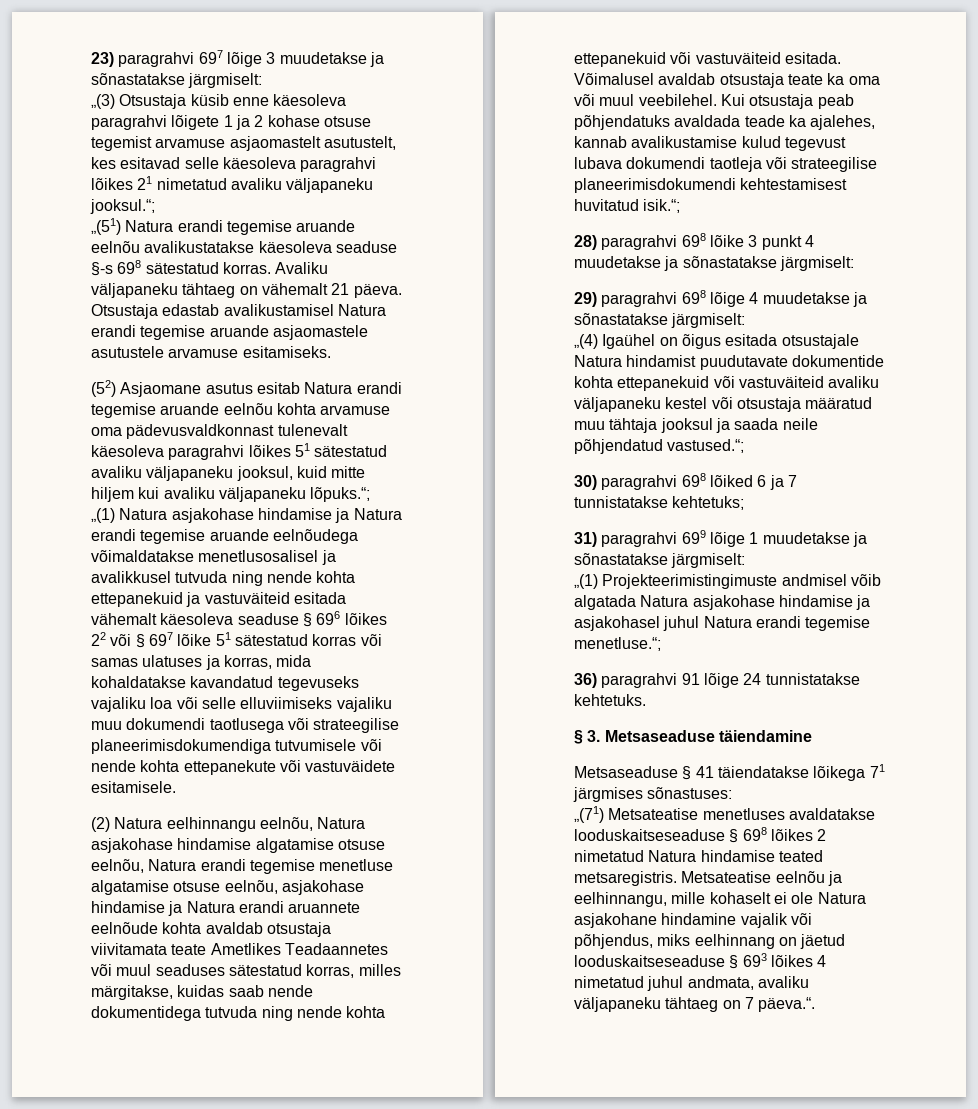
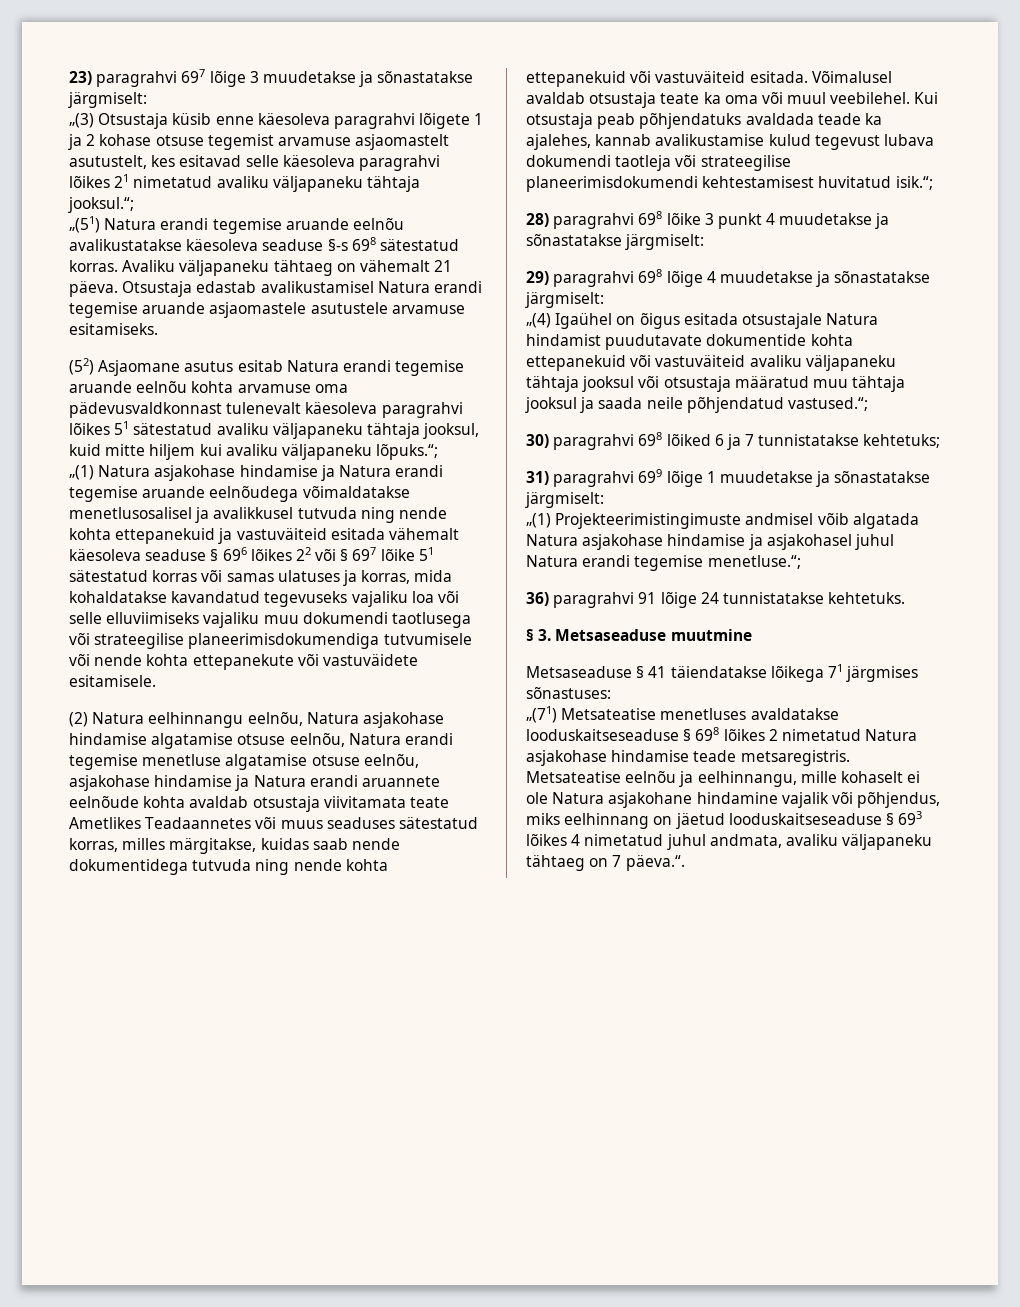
- „(3) Otsustaja küsib enne käesoleva paragrahvi lõigete 1 ja 2 kohase otsuse tegemist arvamuse asjaomastelt asutustelt, kes esitavad selle käesoleva paragrahvi lõikes 21 nimetatud avaliku väljapaneku jooksul.“;
+ „(3) Otsustaja küsib enne käesoleva paragrahvi lõigete 1 ja 2 kohase otsuse tegemist arvamuse asjaomastelt asutustelt, kes esitavad selle käesoleva paragrahvi lõikes 21 nimetatud avaliku väljapaneku tähtaja jooksul.“;
- (52) Asjaomane asutus esitab Natura erandi tegemise aruande eelnõu kohta arvamuse oma pädevusvaldkonnast tulenevalt käesoleva paragrahvi lõikes 51 sätestatud avaliku väljapaneku jooksul, kuid mitte hiljem kui avaliku väljapaneku lõpuks.“;
+ (52) Asjaomane asutus esitab Natura erandi tegemise aruande eelnõu kohta arvamuse oma pädevusvaldkonnast tulenevalt käesoleva paragrahvi lõikes 51 sätestatud avaliku väljapaneku tähtaja jooksul, kuid mitte hiljem kui avaliku väljapaneku lõpuks.“;
- (2) Natura eelhinnangu eelnõu, Natura asjakohase hindamise algatamise otsuse eelnõu, Natura erandi tegemise menetluse algatamise otsuse eelnõu, asjakohase hindamise ja Natura erandi aruannete eelnõude kohta avaldab otsustaja viivitamata teate Ametlikes Teadaannetes või muul seaduses sätestatud korras, milles märgitakse, kuidas saab nende dokumentidega tutvuda ning nende kohta ettepanekuid või vastuväiteid esitada.
+ (2) Natura eelhinnangu eelnõu, Natura asjakohase hindamise algatamise otsuse eelnõu, Natura erandi tegemise menetluse algatamise otsuse eelnõu, asjakohase hindamise ja Natura erandi aruannete eelnõude kohta avaldab otsustaja viivitamata teate Ametlikes Teadaannetes või muus seaduses sätestatud korras, milles märgitakse, kuidas saab nende dokumentidega tutvuda ning nende kohta ettepanekuid või vastuväiteid esitada.
- „(4) Igaühel on õigus esitada otsustajale Natura hindamist puudutavate dokumentide kohta ettepanekuid või vastuväiteid avaliku väljapaneku kestel või otsustaja määratud muu tähtaja jooksul ja saada neile põhjendatud vastused.“;
+ „(4) Igaühel on õigus esitada otsustajale Natura hindamist puudutavate dokumentide kohta ettepanekuid või vastuväiteid avaliku väljapaneku tähtaja jooksul või otsustaja määratud muu tähtaja jooksul ja saada neile põhjendatud vastused.“;
- § 3. Metsaseaduse täiendamine
+ § 3. Metsaseaduse muutmine
- „(71) Metsateatise menetluses avaldatakse looduskaitseseaduse § 698 lõikes 2 nimetatud Natura hindamise teated metsaregistris.
+ „(71) Metsateatise menetluses avaldatakse looduskaitseseaduse § 698 lõikes 2 nimetatud Natura asjakohase hindamise teade metsaregistris.

